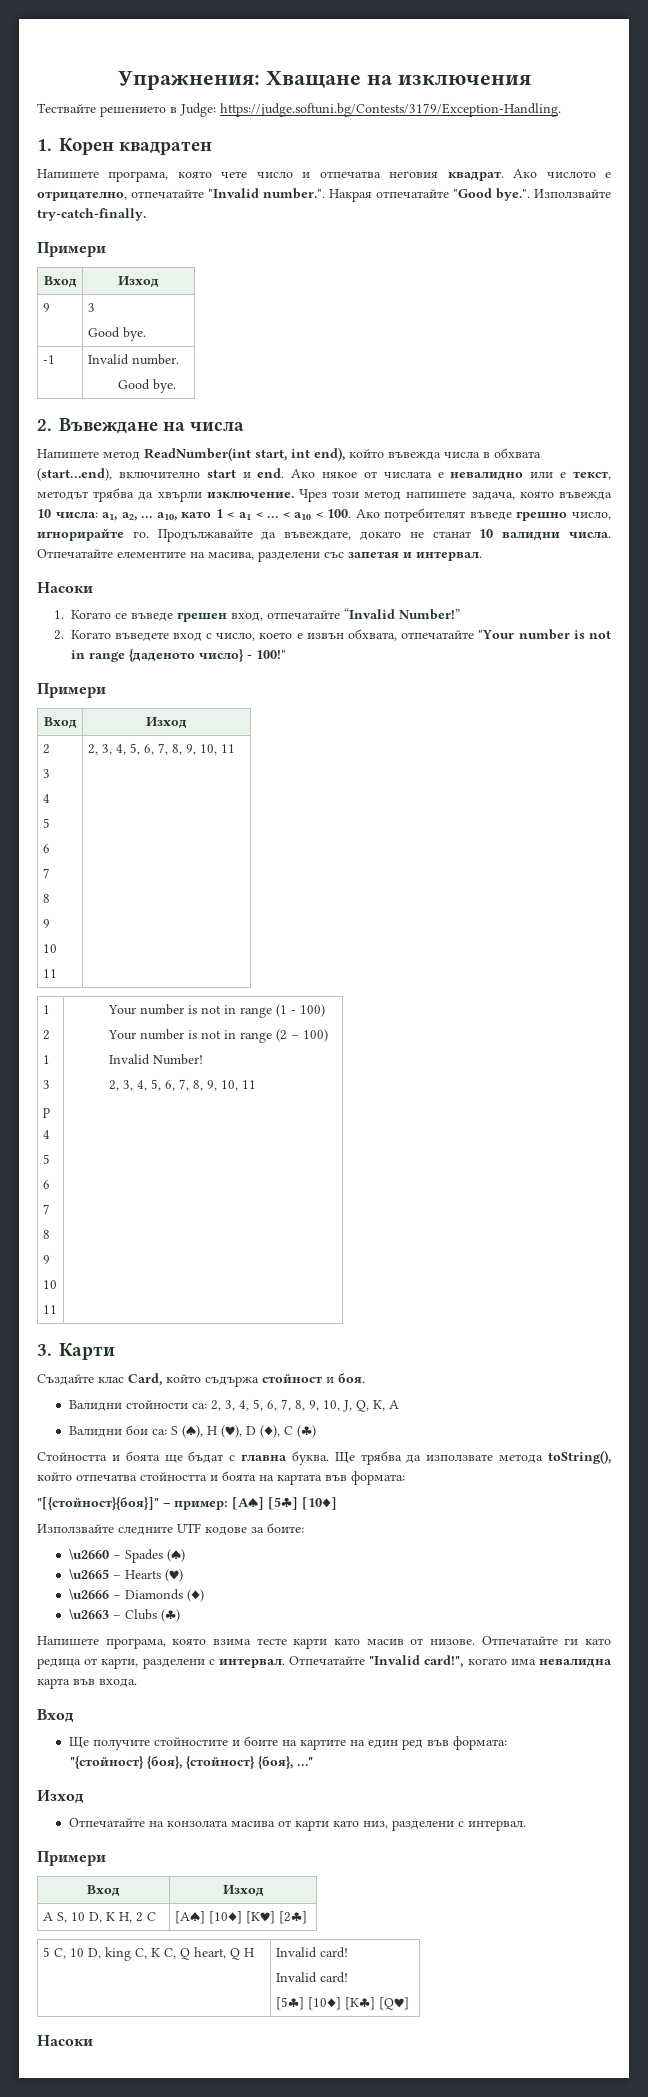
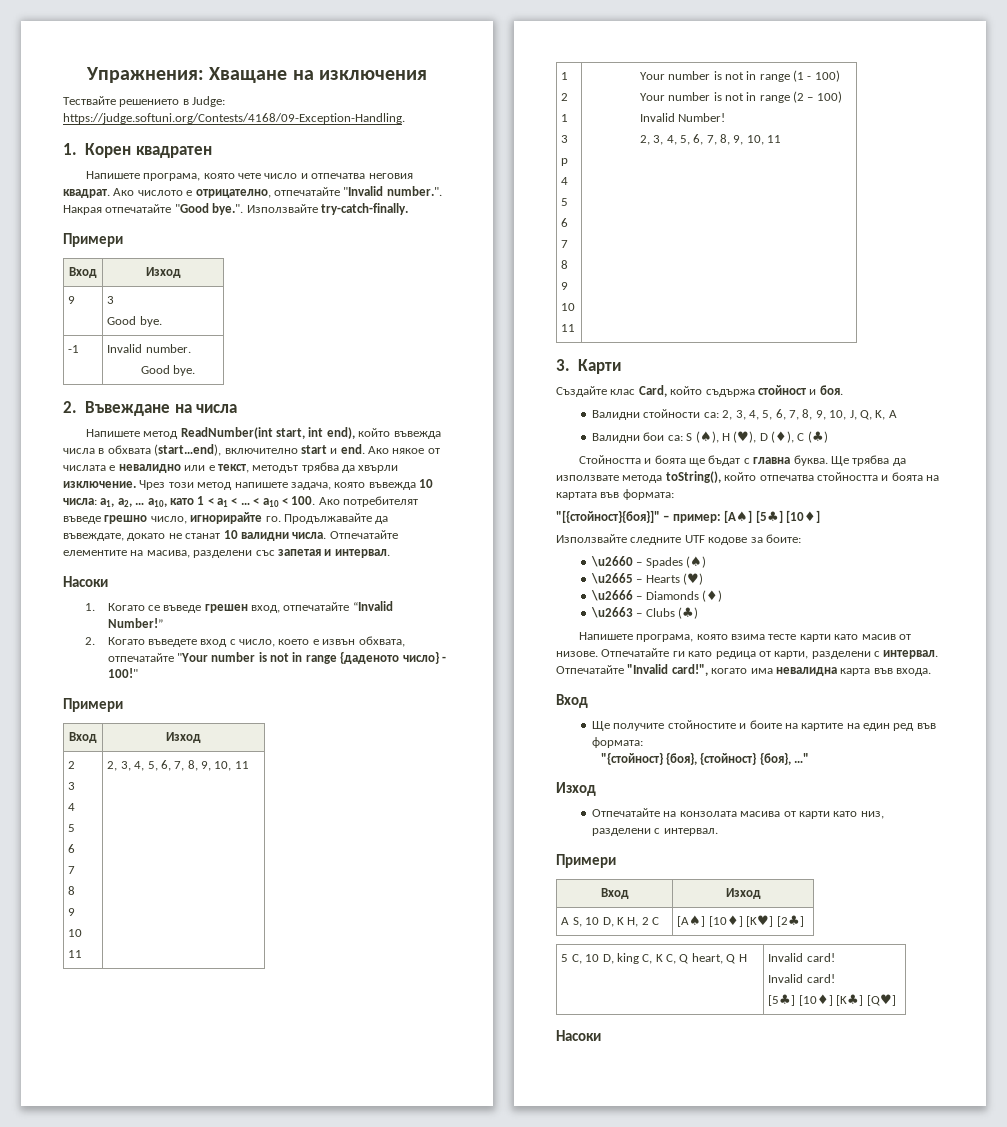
- Тествайте решението в Judge: https://judge.softuni.bg/Contests/3179/Exception-Handling.
+ Тествайте решението в Judge: https://judge.softuni.org/Contests/4168/09-Exception-Handling.

